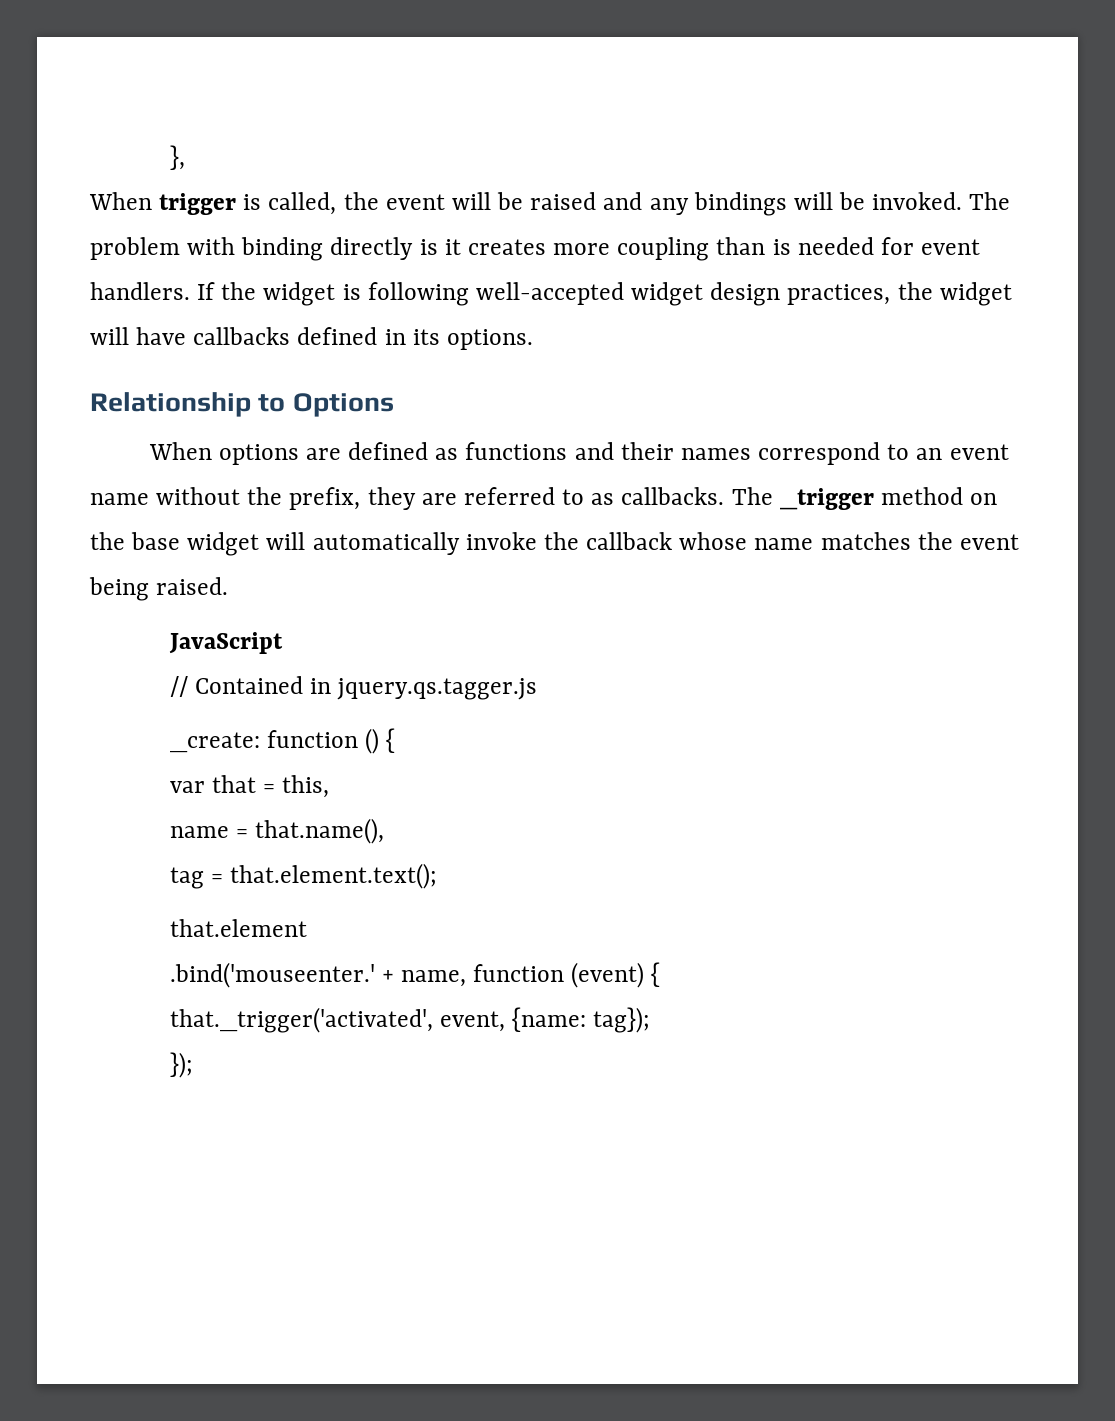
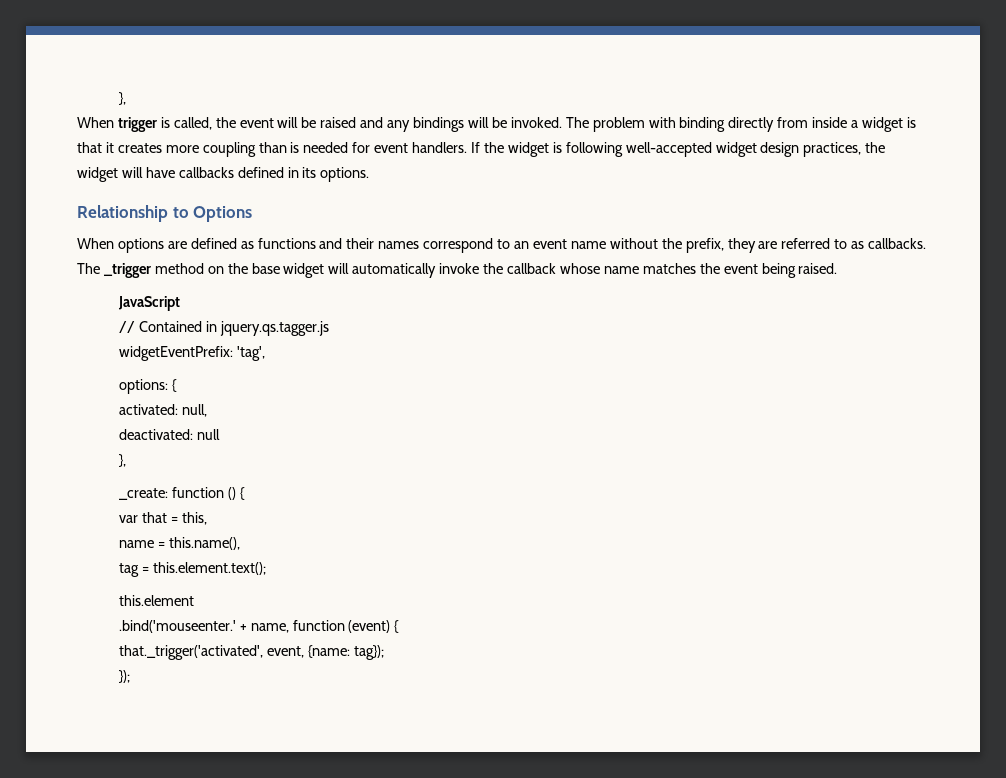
- The problem with binding directly is it creates more coupling than is needed for event handlers.
+ The problem with binding directly from inside a widget is that it creates more coupling than is needed for event handlers.
+ widgetEventPrefix: 'tag',
+ options: {
+ activated: null,
+ deactivated: null
+ },
- name = that.name(),
+ name = this.name(),
- tag = that.element.text();
- that.element
+ tag = this.element.text();
+ this.element

